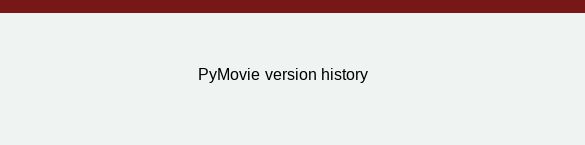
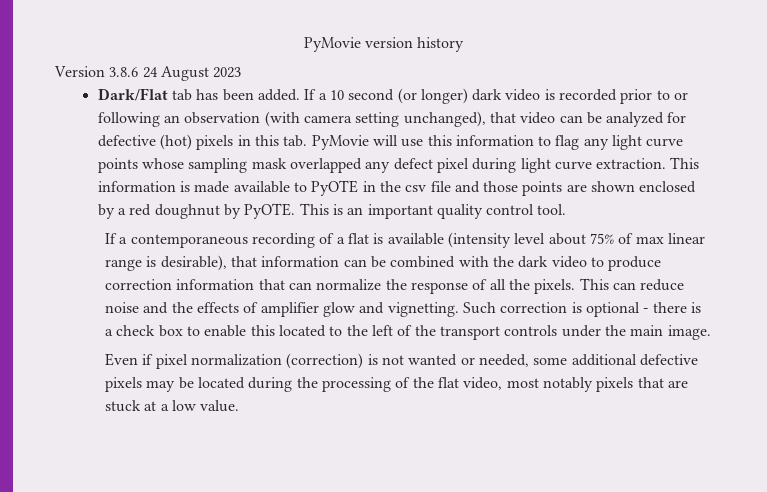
+ Version 3.8.6 24 August 2023
+ Dark/Flat tab has been added. If a 10 second (or longer) dark video is recorded prior to or following an observation (with camera setting unchanged), that video can be analyzed for defective (hot) pixels in this tab. PyMovie will use this information to flag any light curve points whose sampling mask overlapped any defect pixel during light curve extraction. This information is made available to PyOTE in the csv file and those points are shown enclosed by a red doughnut by PyOTE. This is an important quality control tool.
+ If a contemporaneous recording of a flat is available (intensity level about 75% of max linear range is desirable), that information can be combined with the dark video to produce correction information that can normalize the response of all the pixels. This can reduce noise and the effects of amplifier glow and vignetting. Such correction is optional - there is a check box to enable this located to the left of the transport controls under the main image.
+ Even if pixel normalization (correction) is not wanted or needed, some additional defective pixels may be located during the processing of the flat video, most notably pixels that are stuck at a low value.

